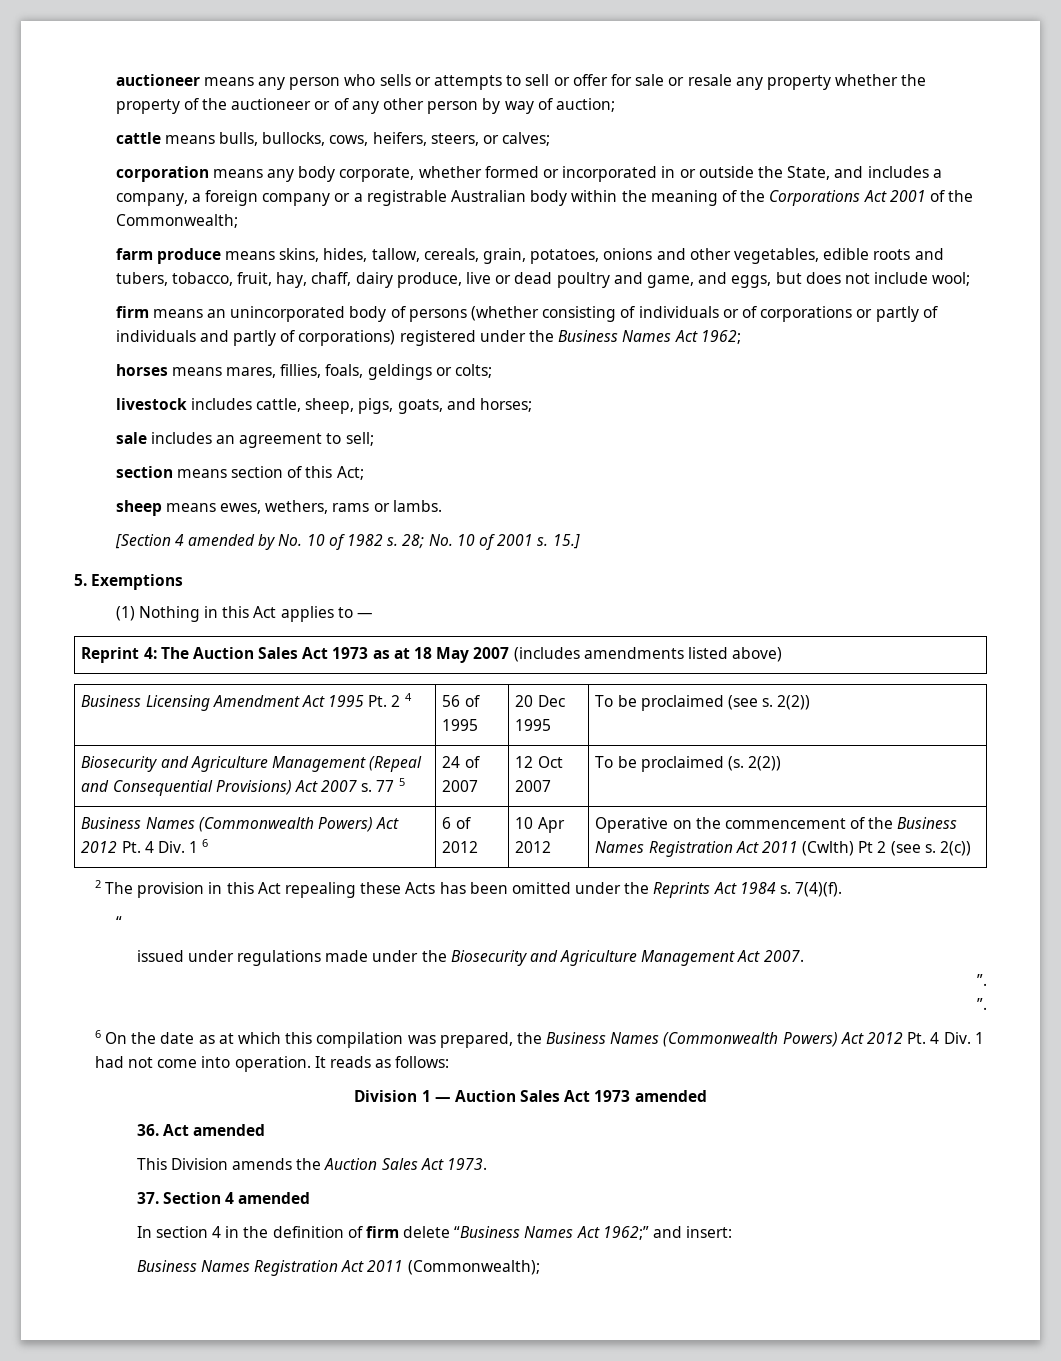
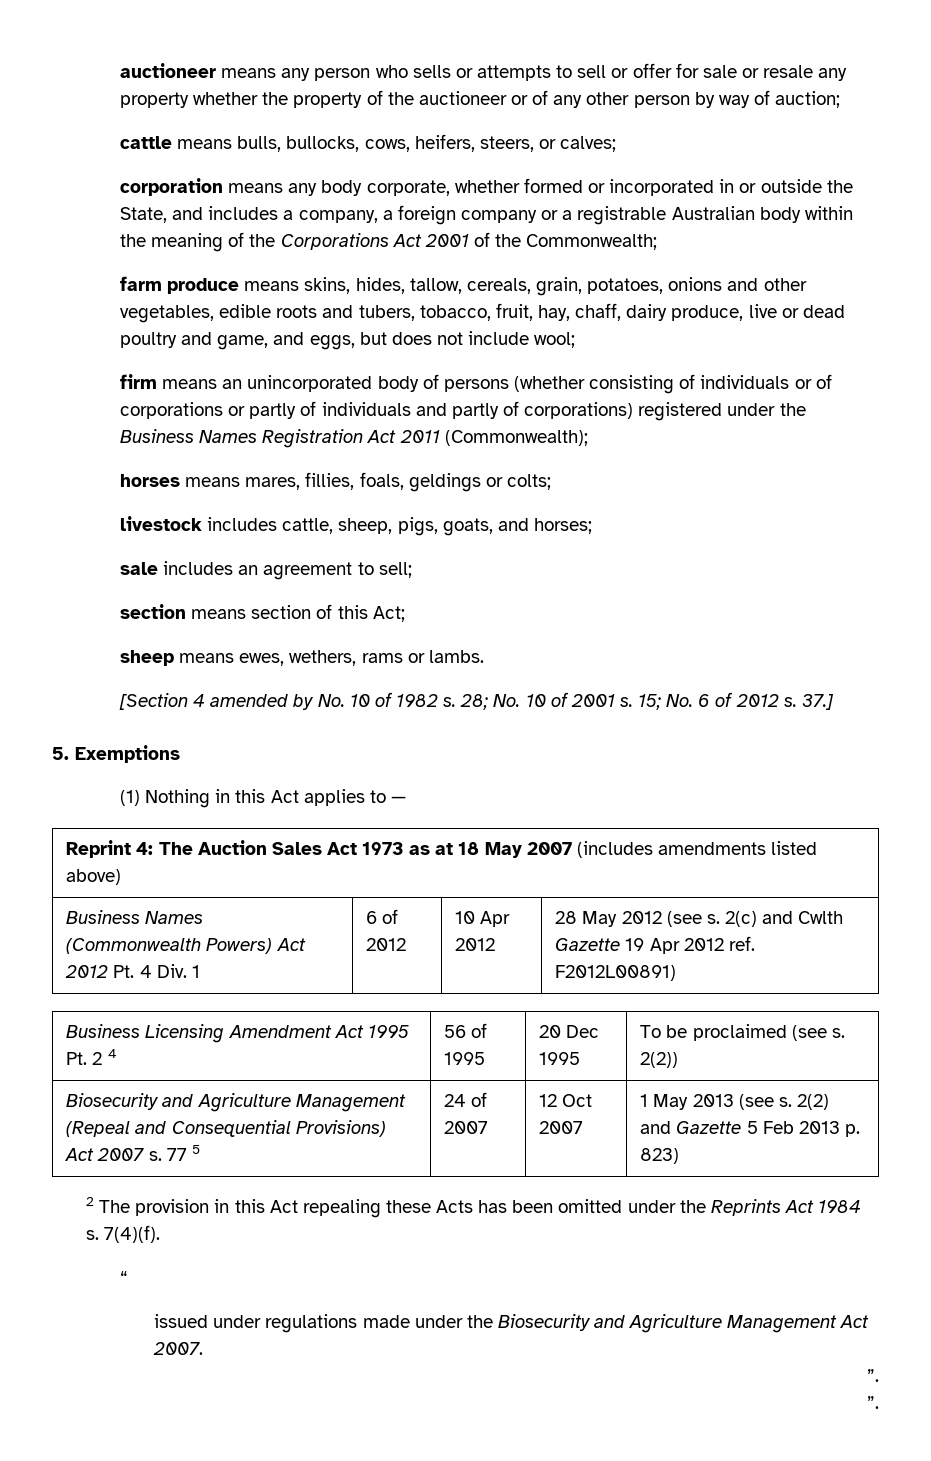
- firm means an unincorporated body of persons (whether consisting of individuals or of corporations or partly of individuals and partly of corporations) registered under the Business Names Act 1962;
+ firm means an unincorporated body of persons (whether consisting of individuals or of corporations or partly of individuals and partly of corporations) registered under the Business Names Registration Act 2011 (Commonwealth);
- 15.]
+ 15; No. 6 of 2012 s. 37.]
+ Business Names (Commonwealth Powers) Act 2012 Pt. 4 Div. 1 | 6 of 2012 | 10 Apr 2012 | 28 May 2012 (see s. 2(c) and Cwlth Gazette 19 Apr 2012 ref. F2012L00891)
- Biosecurity and Agriculture Management (Repeal and Consequential Provisions) Act 2007 s. 77 5 | 24 of 2007 | 12 Oct 2007 | To be proclaimed (s. 2(2))
- Business Names (Commonwealth Powers) Act 2012 Pt. 4 Div. 1 6 | 6 of 2012 | 10 Apr 2012 | Operative on the commencement of the Business Names Registration Act 2011 (Cwlth) Pt 2 (see s. 2(c))
+ Biosecurity and Agriculture Management (Repeal and Consequential Provisions) Act 2007 s. 77 5 | 24 of 2007 | 12 Oct 2007 | 1 May 2013 (see s. 2(2) and Gazette 5 Feb 2013 p. 823)
- 6 On the date as at which this compilation was prepared, the Business Names (Commonwealth Powers) Act 2012 Pt. 4 Div. 1 had not come into operation. It reads as follows:
- Division 1 — Auction Sales Act 1973 amended
- 36. Act amended
- This Division amends the Auction Sales Act 1973.
- 37. Section 4 amended
- In section 4 in the definition of firm delete “Business Names Act 1962;” and insert:
- Business Names Registration Act 2011 (Commonwealth);

